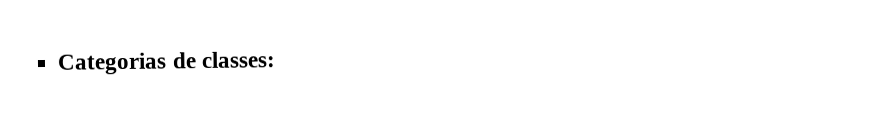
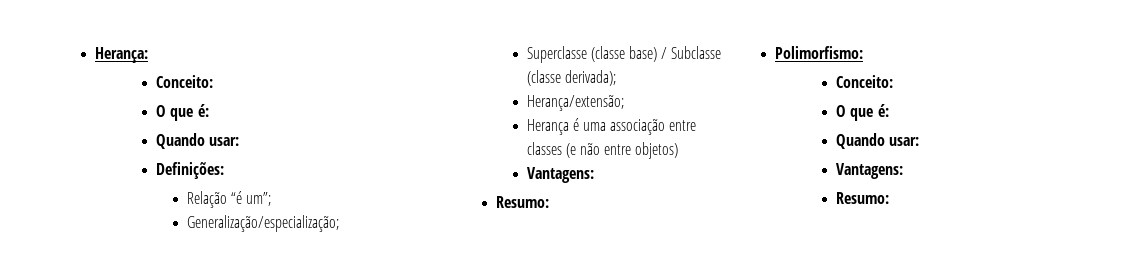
- Categorias de classes:
+ Herança:
+ Conceito:
+ O que é:
+ Quando usar:
+ Definições:
+ Relação “é um”;
+ Generalização/especialização;
+ Superclasse (classe base) / Subclasse (classe derivada);
+ Herança/extensão;
+ Herança é uma associação entre classes (e não entre objetos)
+ Vantagens:
+ Resumo:
+ Polimorfismo:
+ Conceito:
+ O que é:
+ Quando usar:
+ Vantagens:
+ Resumo:

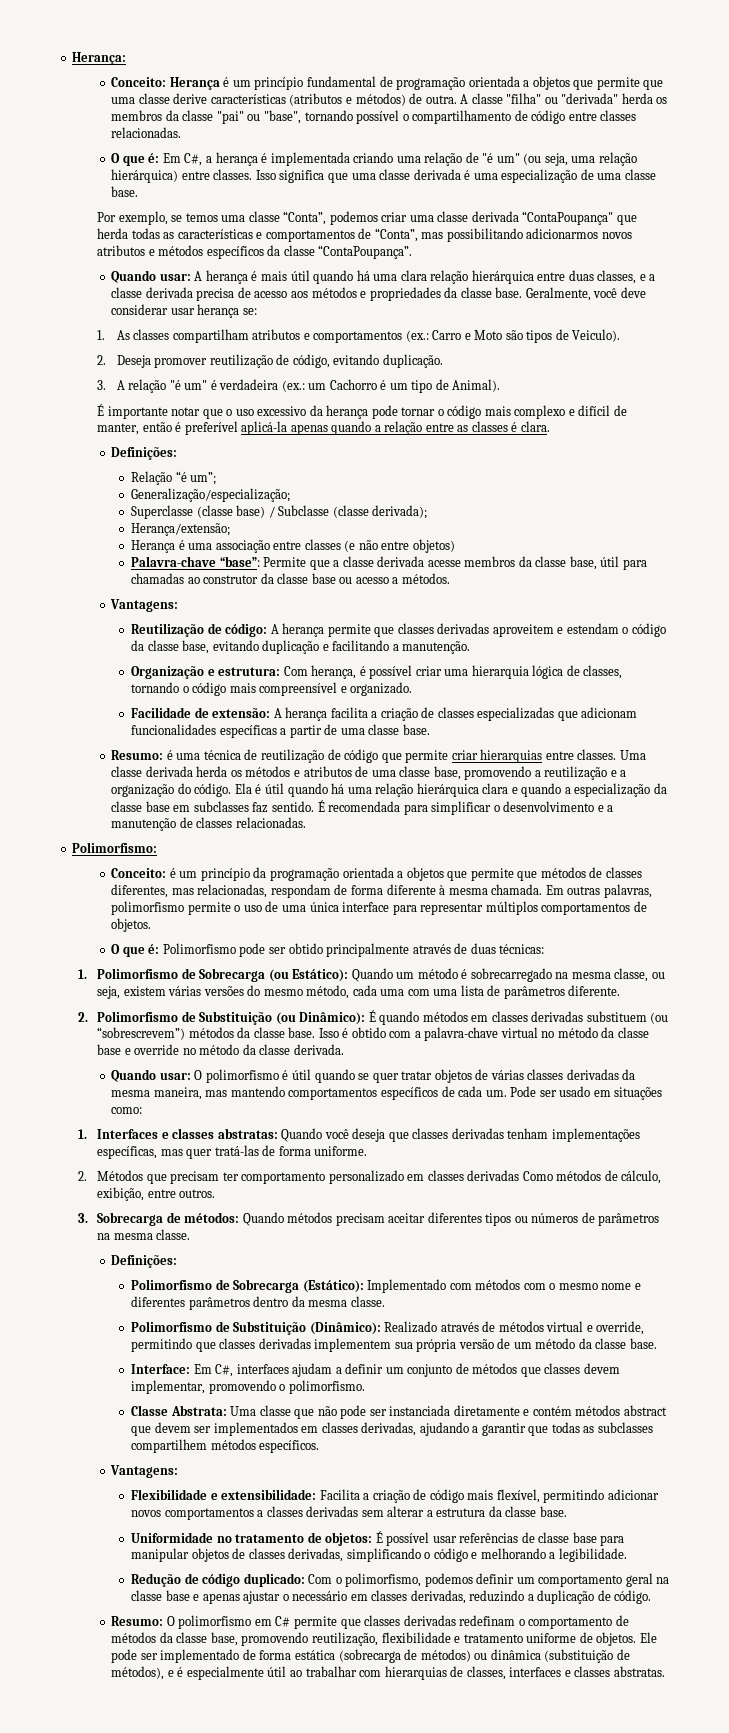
  Herança:
- Conceito:
- O que é:
- Quando usar:
+ Conceito: Herança é um princípio fundamental de programação orientada a objetos que permite que uma classe derive características (atributos e métodos) de outra. A classe "filha" ou "derivada" herda os membros da classe "pai" ou "base", tornando possível o compartilhamento de código entre classes relacionadas.
+ O que é: Em C#, a herança é implementada criando uma relação de "é um" (ou seja, uma relação hierárquica) entre classes. Isso significa que uma classe derivada é uma especialização de uma classe base.
+ Por exemplo, se temos uma classe “Conta”, podemos criar uma classe derivada “ContaPoupança" que herda todas as características e comportamentos de “Conta”, mas possibilitando adicionarmos novos atributos e métodos específicos da classe “ContaPoupança”.
+ Quando usar: A herança é mais útil quando há uma clara relação hierárquica entre duas classes, e a classe derivada precisa de acesso aos métodos e propriedades da classe base. Geralmente, você deve considerar usar herança se:
+ 1. As classes compartilham atributos e comportamentos (ex.: Carro e Moto são tipos de Veiculo).
+ 2. Deseja promover reutilização de código, evitando duplicação.
+ 3. A relação "é um" é verdadeira (ex.: um Cachorro é um tipo de Animal).
+ É importante notar que o uso excessivo da herança pode tornar o código mais complexo e difícil de manter, então é preferível aplicá-la apenas quando a relação entre as classes é clara.
  Herança é uma associação entre classes (e não entre objetos)
+ Palavra-chave “base”: Permite que a classe derivada acesse membros da classe base, útil para chamadas ao construtor da classe base ou acesso a métodos.
  Vantagens:
- Resumo:
+ Reutilização de código: A herança permite que classes derivadas aproveitem e estendam o código da classe base, evitando duplicação e facilitando a manutenção.
+ Organização e estrutura: Com herança, é possível criar uma hierarquia lógica de classes, tornando o código mais compreensível e organizado.
+ Facilidade de extensão: A herança facilita a criação de classes especializadas que adicionam funcionalidades específicas a partir de uma classe base.
+ Resumo: é uma técnica de reutilização de código que permite criar hierarquias entre classes. Uma classe derivada herda os métodos e atributos de uma classe base, promovendo a reutilização e a organização do código. Ela é útil quando há uma relação hierárquica clara e quando a especialização da classe base em subclasses faz sentido. É recomendada para simplificar o desenvolvimento e a manutenção de classes relacionadas.
  Polimorfismo:
- Conceito:
- O que é:
- Quando usar:
+ Conceito: é um princípio da programação orientada a objetos que permite que métodos de classes diferentes, mas relacionadas, respondam de forma diferente à mesma chamada. Em outras palavras, polimorfismo permite o uso de uma única interface para representar múltiplos comportamentos de objetos.
+ O que é: Polimorfismo pode ser obtido principalmente através de duas técnicas:
+ 1. Polimorfismo de Sobrecarga (ou Estático): Quando um método é sobrecarregado na mesma classe, ou seja, existem várias versões do mesmo método, cada uma com uma lista de parâmetros diferente.
+ 2. Polimorfismo de Substituição (ou Dinâmico): É quando métodos em classes derivadas substituem (ou “sobrescrevem”) métodos da classe base. Isso é obtido com a palavra-chave virtual no método da classe base e override no método da classe derivada.
+ Quando usar: O polimorfismo é útil quando se quer tratar objetos de várias classes derivadas da mesma maneira, mas mantendo comportamentos específicos de cada um. Pode ser usado em situações como:
+ 1. Interfaces e classes abstratas: Quando você deseja que classes derivadas tenham implementações específicas, mas quer tratá-las de forma uniforme.
+ 2. Métodos que precisam ter comportamento personalizado em classes derivadas Como métodos de cálculo, exibição, entre outros.
+ 3. Sobrecarga de métodos: Quando métodos precisam aceitar diferentes tipos ou números de parâmetros na mesma classe.
+ Definições:
+ Polimorfismo de Sobrecarga (Estático): Implementado com métodos com o mesmo nome e diferentes parâmetros dentro da mesma classe.
+ Polimorfismo de Substituição (Dinâmico): Realizado através de métodos virtual e override, permitindo que classes derivadas implementem sua própria versão de um método da classe base.
+ Interface: Em C#, interfaces ajudam a definir um conjunto de métodos que classes devem implementar, promovendo o polimorfismo.
+ Classe Abstrata: Uma classe que não pode ser instanciada diretamente e contém métodos abstract que devem ser implementados em classes derivadas, ajudando a garantir que todas as subclasses compartilhem métodos específicos.
  Vantagens:
- Resumo:
+ Flexibilidade e extensibilidade: Facilita a criação de código mais flexível, permitindo adicionar novos comportamentos a classes derivadas sem alterar a estrutura da classe base.
+ Uniformidade no tratamento de objetos: É possível usar referências de classe base para manipular objetos de classes derivadas, simplificando o código e melhorando a legibilidade.
+ Redução de código duplicado: Com o polimorfismo, podemos definir um comportamento geral na classe base e apenas ajustar o necessário em classes derivadas, reduzindo a duplicação de código.
+ Resumo: O polimorfismo em C# permite que classes derivadas redefinam o comportamento de métodos da classe base, promovendo reutilização, flexibilidade e tratamento uniforme de objetos. Ele pode ser implementado de forma estática (sobrecarga de métodos) ou dinâmica (substituição de métodos), e é especialmente útil ao trabalhar com hierarquias de classes, interfaces e classes abstratas.

